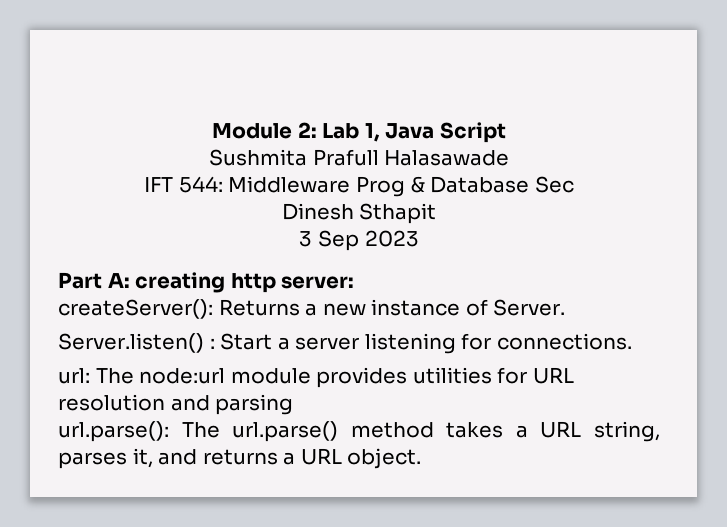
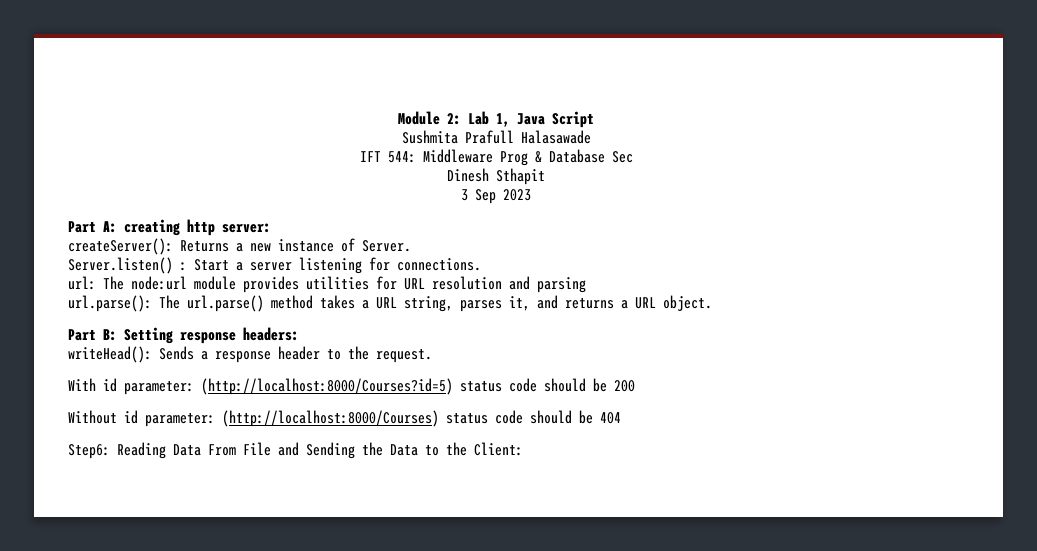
+ Part B: Setting response headers:
+ writeHead(): Sends a response header to the request.
+ With id parameter: (http://localhost:8000/Courses?id=5) status code should be 200
+ Without id parameter: (http://localhost:8000/Courses) status code should be 404
+ Step6: Reading Data From File and Sending the Data to the Client:

